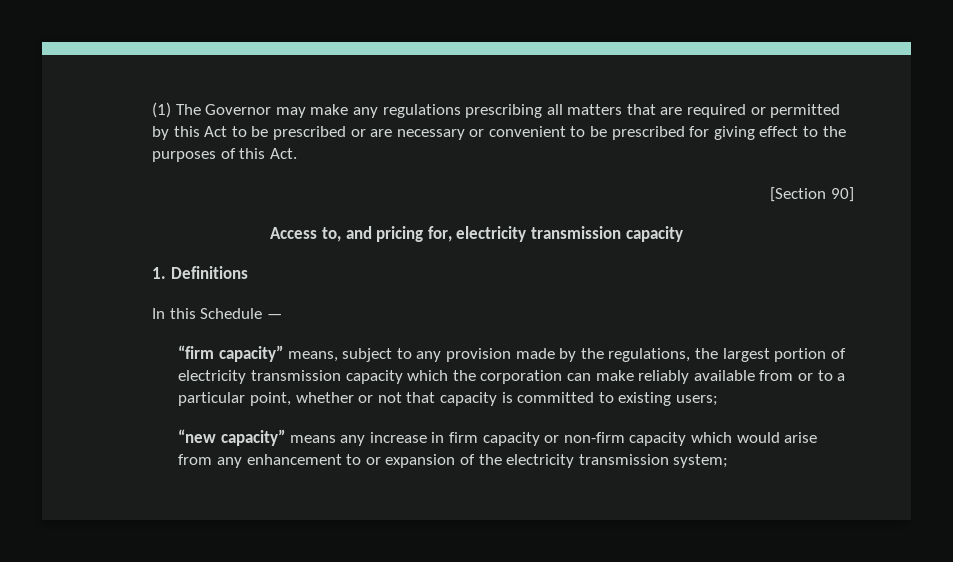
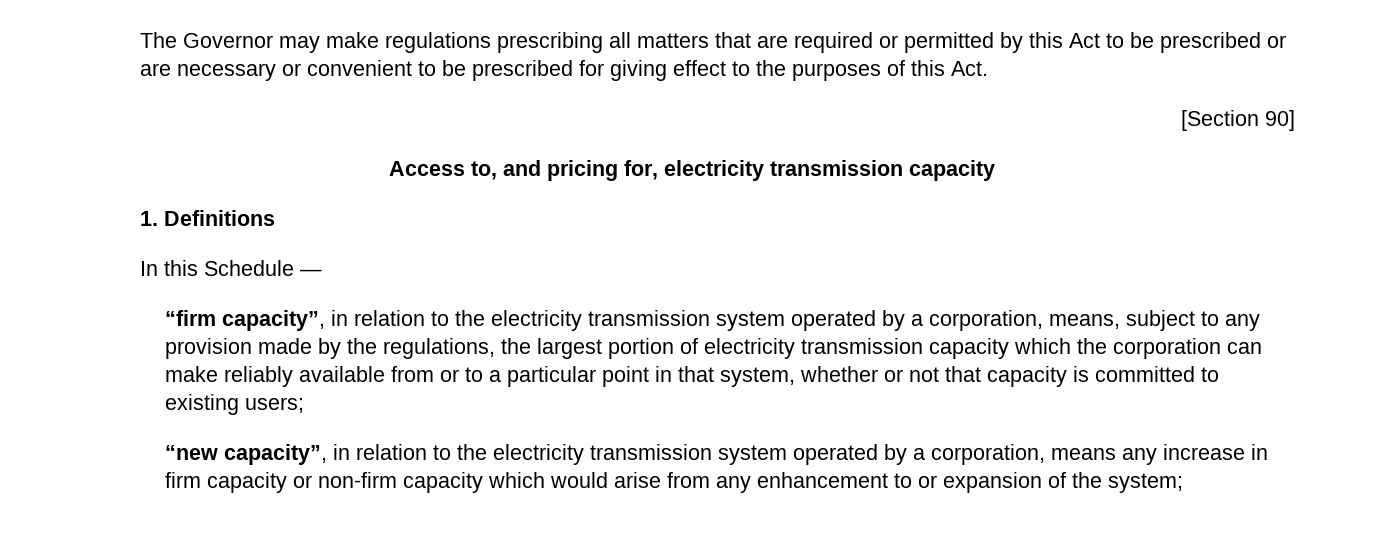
- (1) The Governor may make any regulations prescribing all matters that are required or permitted by this Act to be prescribed or are necessary or convenient to be prescribed for giving effect to the purposes of this Act.
+ The Governor may make regulations prescribing all matters that are required or permitted by this Act to be prescribed or are necessary or convenient to be prescribed for giving effect to the purposes of this Act.
- “firm capacity” means, subject to any provision made by the regulations, the largest portion of electricity transmission capacity which the corporation can make reliably available from or to a particular point, whether or not that capacity is committed to existing users;
+ “firm capacity”, in relation to the electricity transmission system operated by a corporation, means, subject to any provision made by the regulations, the largest portion of electricity transmission capacity which the corporation can make reliably available from or to a particular point in that system, whether or not that capacity is committed to existing users;
- “new capacity” means any increase in firm capacity or non-firm capacity which would arise from any enhancement to or expansion of the electricity transmission system;
+ “new capacity”, in relation to the electricity transmission system operated by a corporation, means any increase in firm capacity or non-firm capacity which would arise from any enhancement to or expansion of the system;

